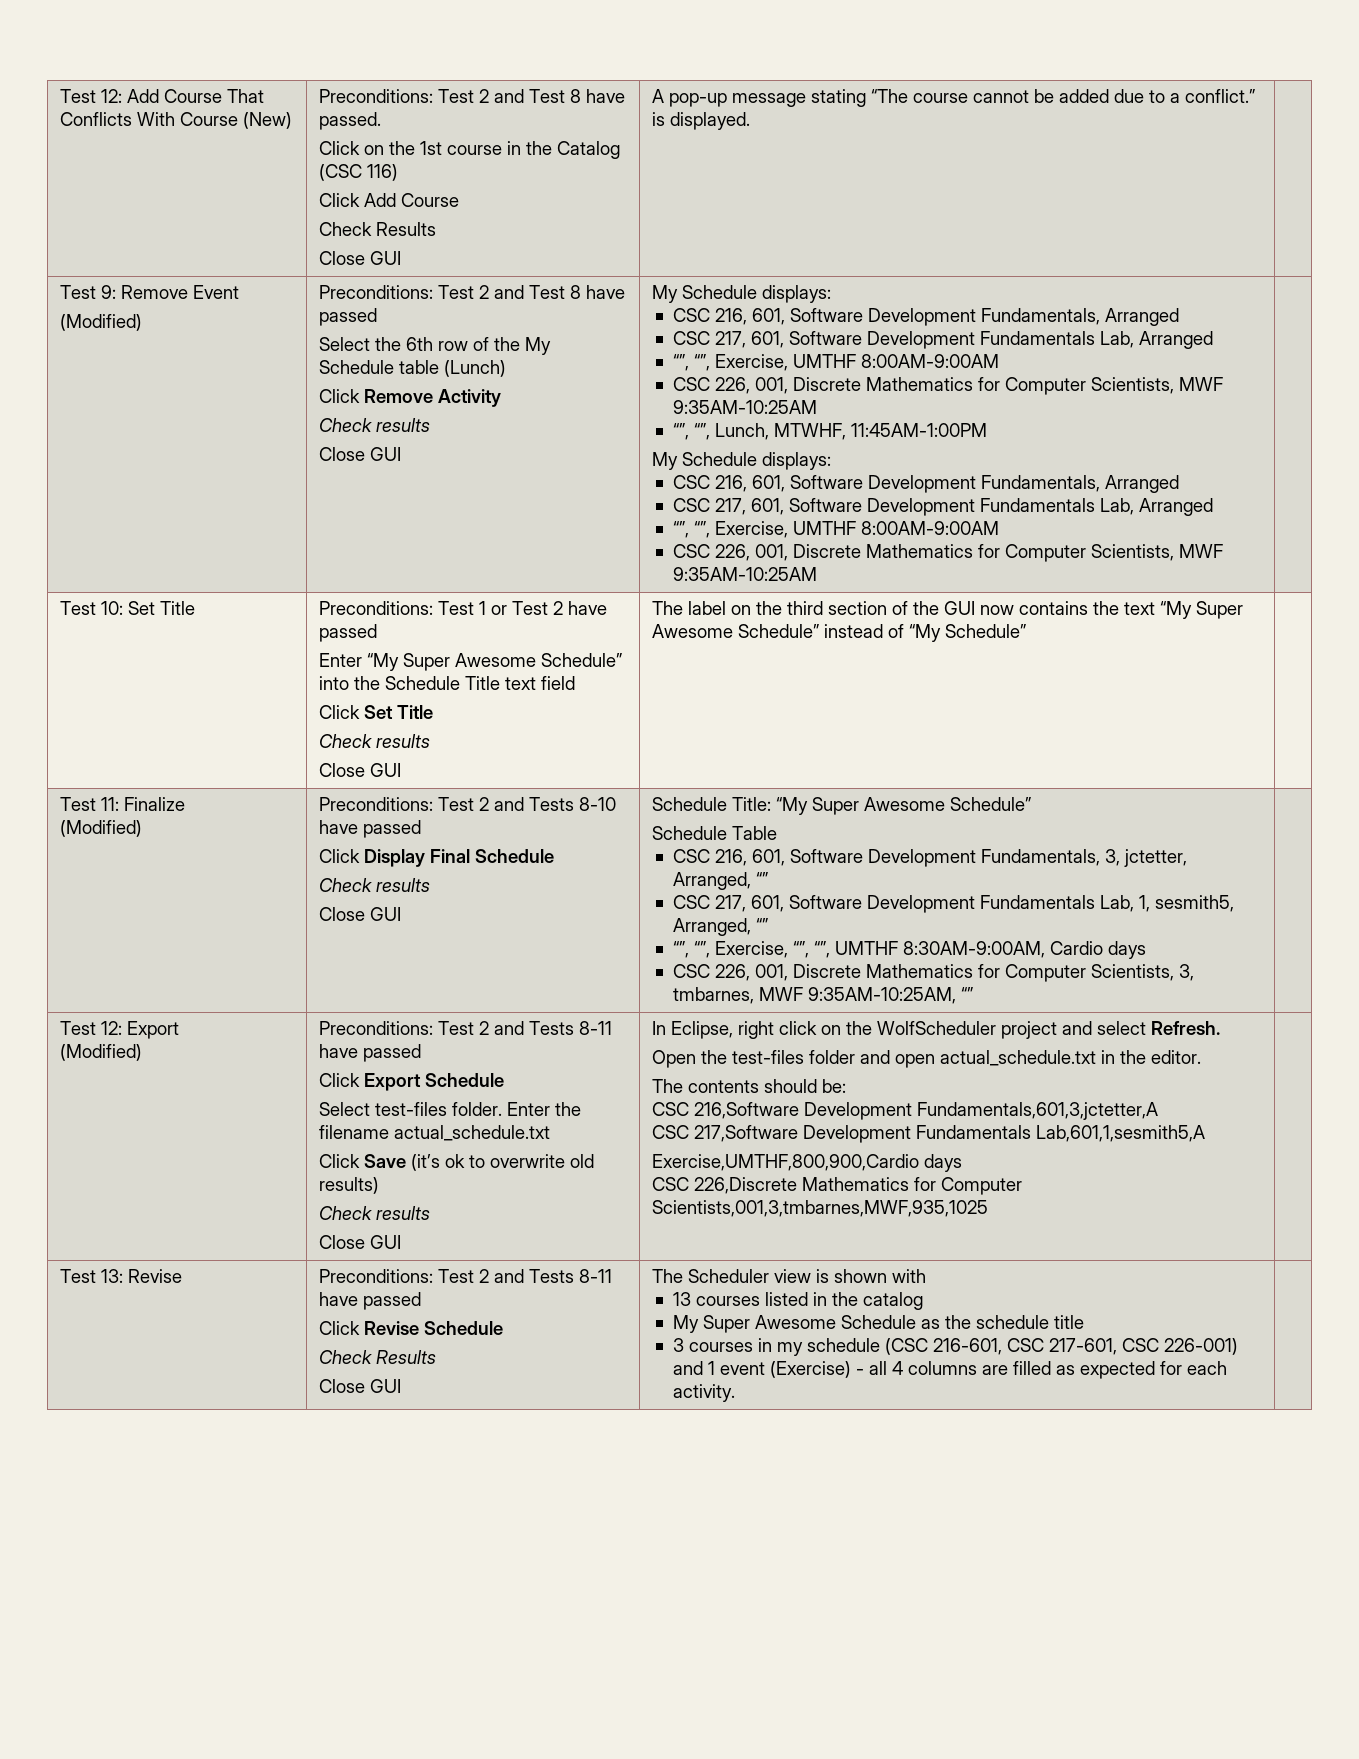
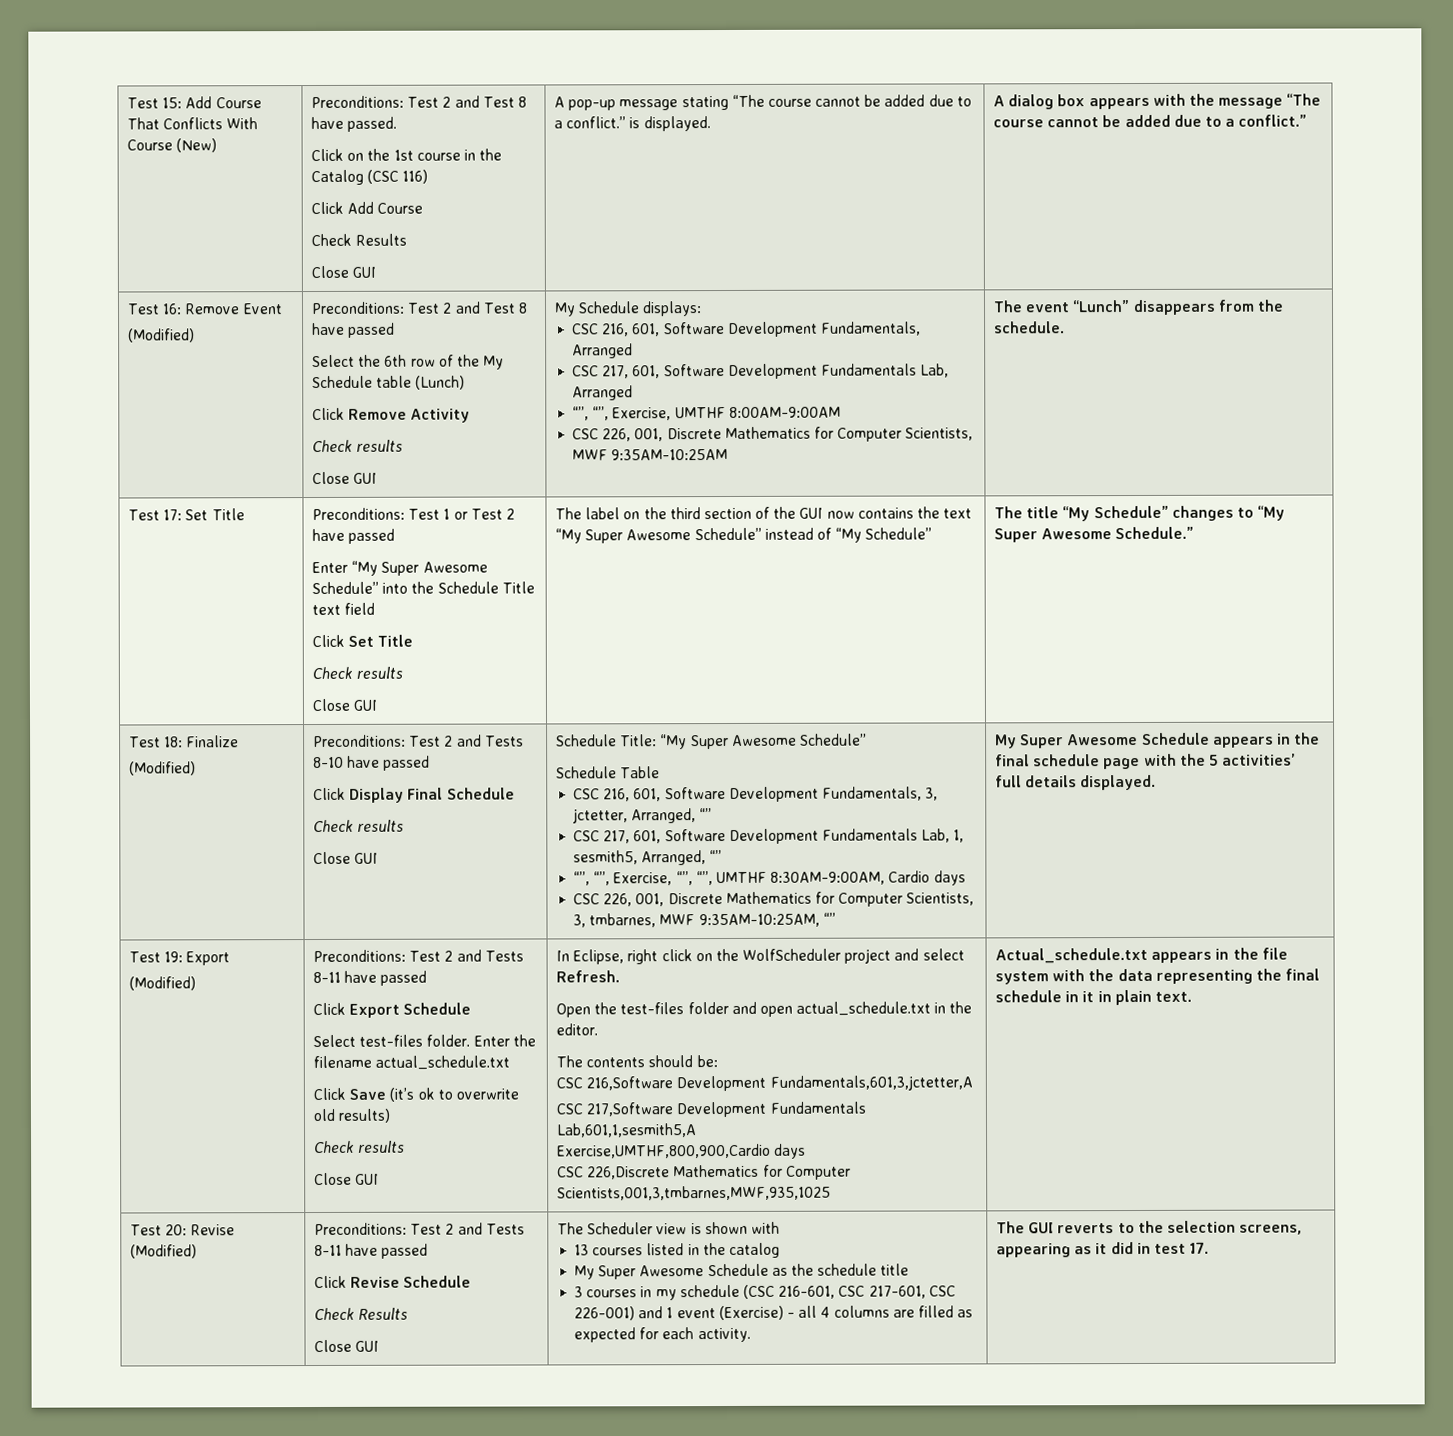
- Test 12: Add Course That Conflicts With Course (New)
+ Test 15: Add Course That Conflicts With Course (New)
- Test 9: Remove Event
+ A dialog box appears with the message “The course cannot be added due to a conflict.”
+ Test 16: Remove Event
- “”, “”, Lunch, MTWHF, 11:45AM-1:00PM
- My Schedule displays:
- CSC 216, 601, Software Development Fundamentals, Arranged
- CSC 217, 601, Software Development Fundamentals Lab, Arranged
- “”, “”, Exercise, UMTHF 8:00AM-9:00AM
- CSC 226, 001, Discrete Mathematics for Computer Scientists, MWF 9:35AM-10:25AM |
- Test 10: Set Title
+ The event “Lunch” disappears from the schedule.
+ Test 17: Set Title
- Test 11: Finalize
+ The title “My Schedule” changes to “My Super Awesome Schedule.”
+ Test 18: Finalize
- Test 12: Export
+ My Super Awesome Schedule appears in the final schedule page with the 5 activities’ full details displayed.
+ Test 19: Export
- Test 13: Revise
+ Actual_schedule.txt appears in the file system with the data representing the final schedule in it in plain text.
+ Test 20: Revise (Modified)
+ The GUI reverts to the selection screens, appearing as it did in test 17.

